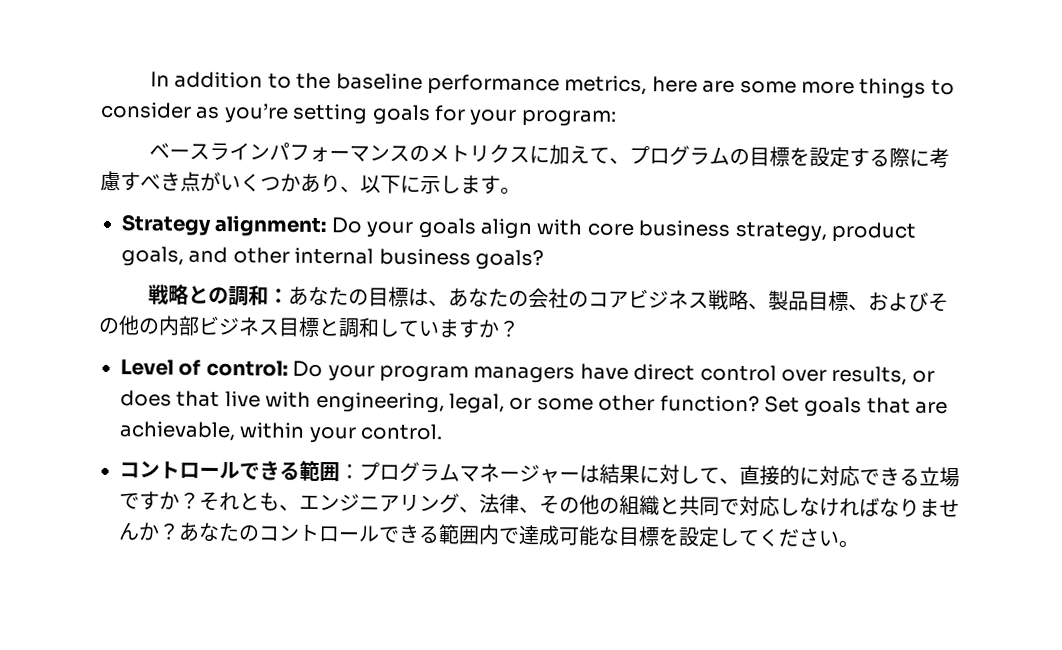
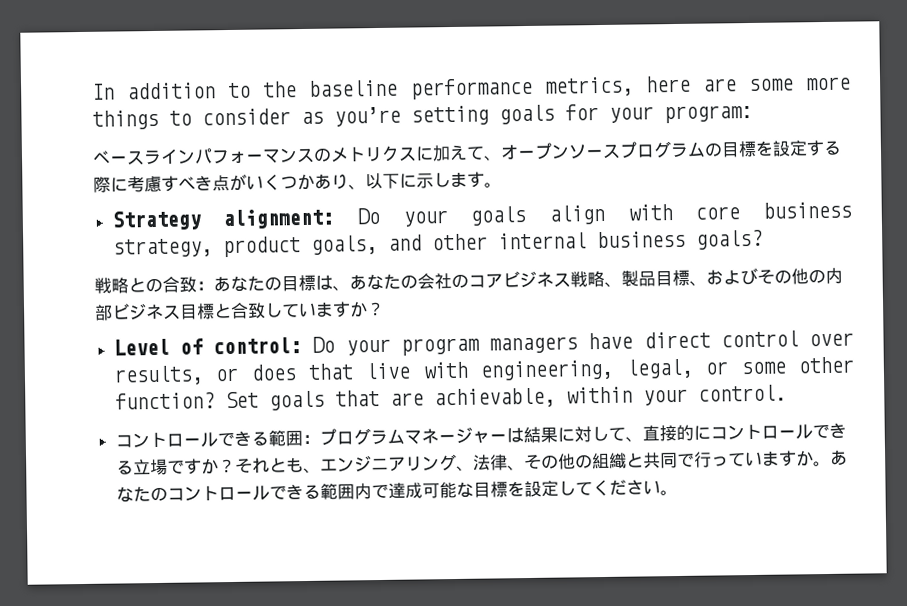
- ベースラインパフォーマンスのメトリクスに加えて、プログラムの目標を設定する際に考慮すべき点がいくつかあり、以下に示します。
+ ベースラインパフォーマンスのメトリクスに加えて、オープンソースプログラムの目標を設定する際に考慮すべき点がいくつかあり、以下に示します。
- 戦略との調和：あなたの目標は、あなたの会社のコアビジネス戦略、製品目標、およびその他の内部ビジネス目標と調和していますか？
+ 戦略との合致：あなたの目標は、あなたの会社のコアビジネス戦略、製品目標、およびその他の内部ビジネス目標と合致していますか？
- コントロールできる範囲：プログラムマネージャーは結果に対して、直接的に対応できる立場ですか？
+ コントロールできる範囲：プログラムマネージャーは結果に対して、直接的にコントロールできる立場ですか？
- それとも、エンジニアリング、法律、その他の組織と共同で対応しなければなりませんか？
+ それとも、エンジニアリング、法律、その他の組織と共同で行っていますか。

